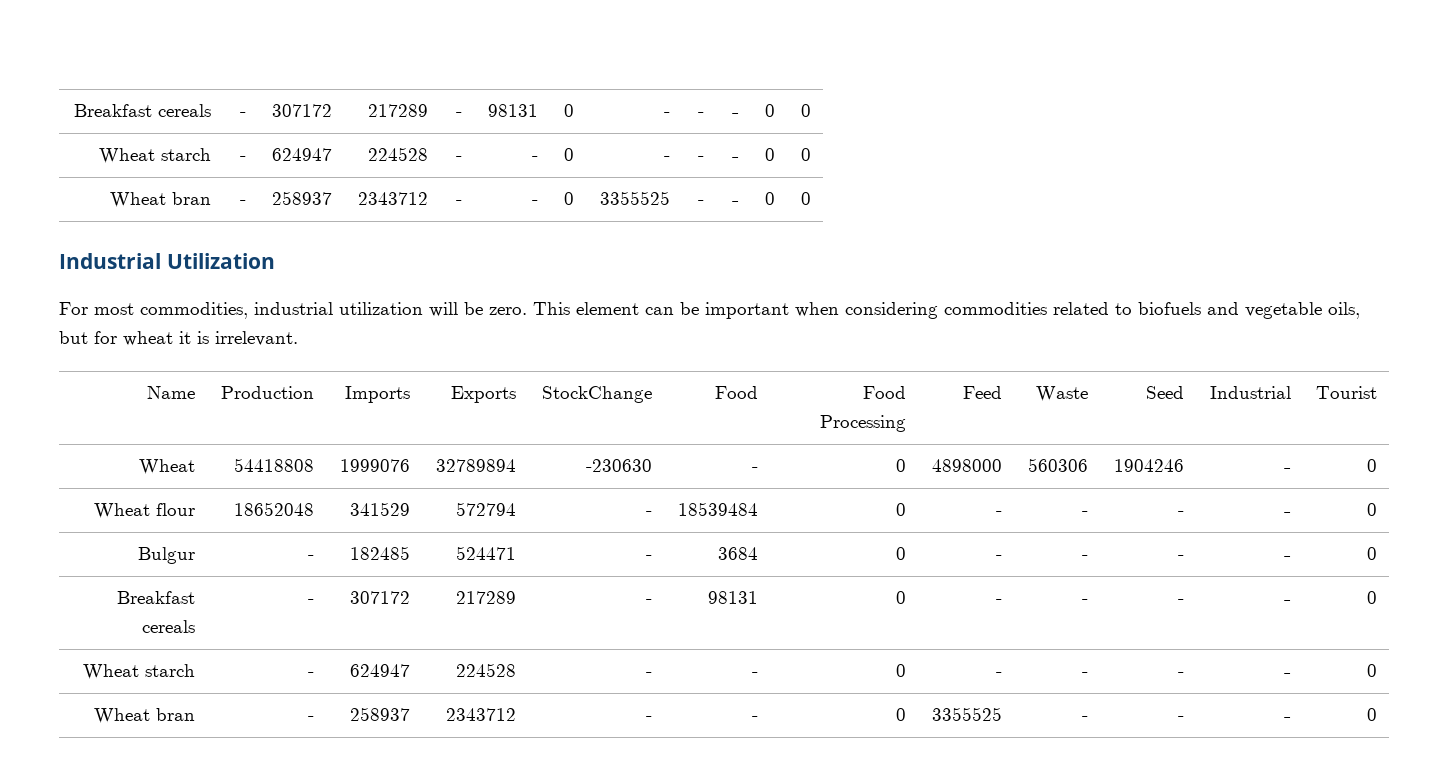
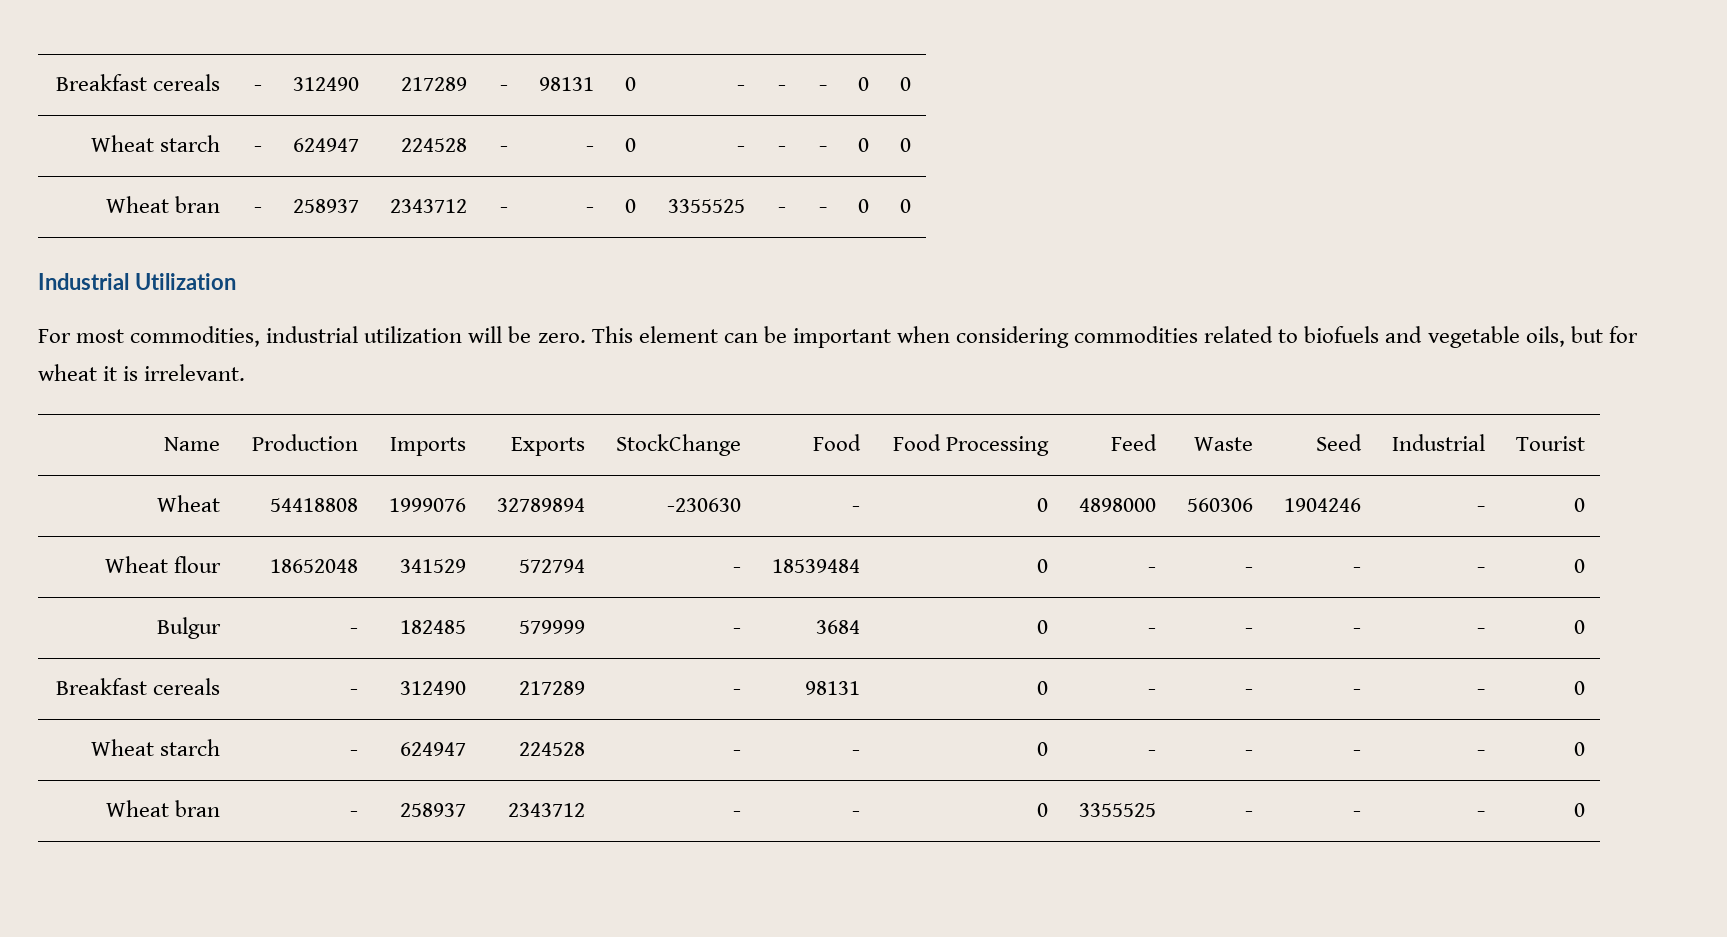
- Breakfast cereals | - | 307172 | 217289 | - | 98131 | 0 | - | - | - | 0 | 0
+ Breakfast cereals | - | 312490 | 217289 | - | 98131 | 0 | - | - | - | 0 | 0
- Bulgur | - | 182485 | 524471 | - | 3684 | 0 | - | - | - | - | 0
+ Bulgur | - | 182485 | 579999 | - | 3684 | 0 | - | - | - | - | 0
- Breakfast cereals | - | 307172 | 217289 | - | 98131 | 0 | - | - | - | - | 0
+ Breakfast cereals | - | 312490 | 217289 | - | 98131 | 0 | - | - | - | - | 0

